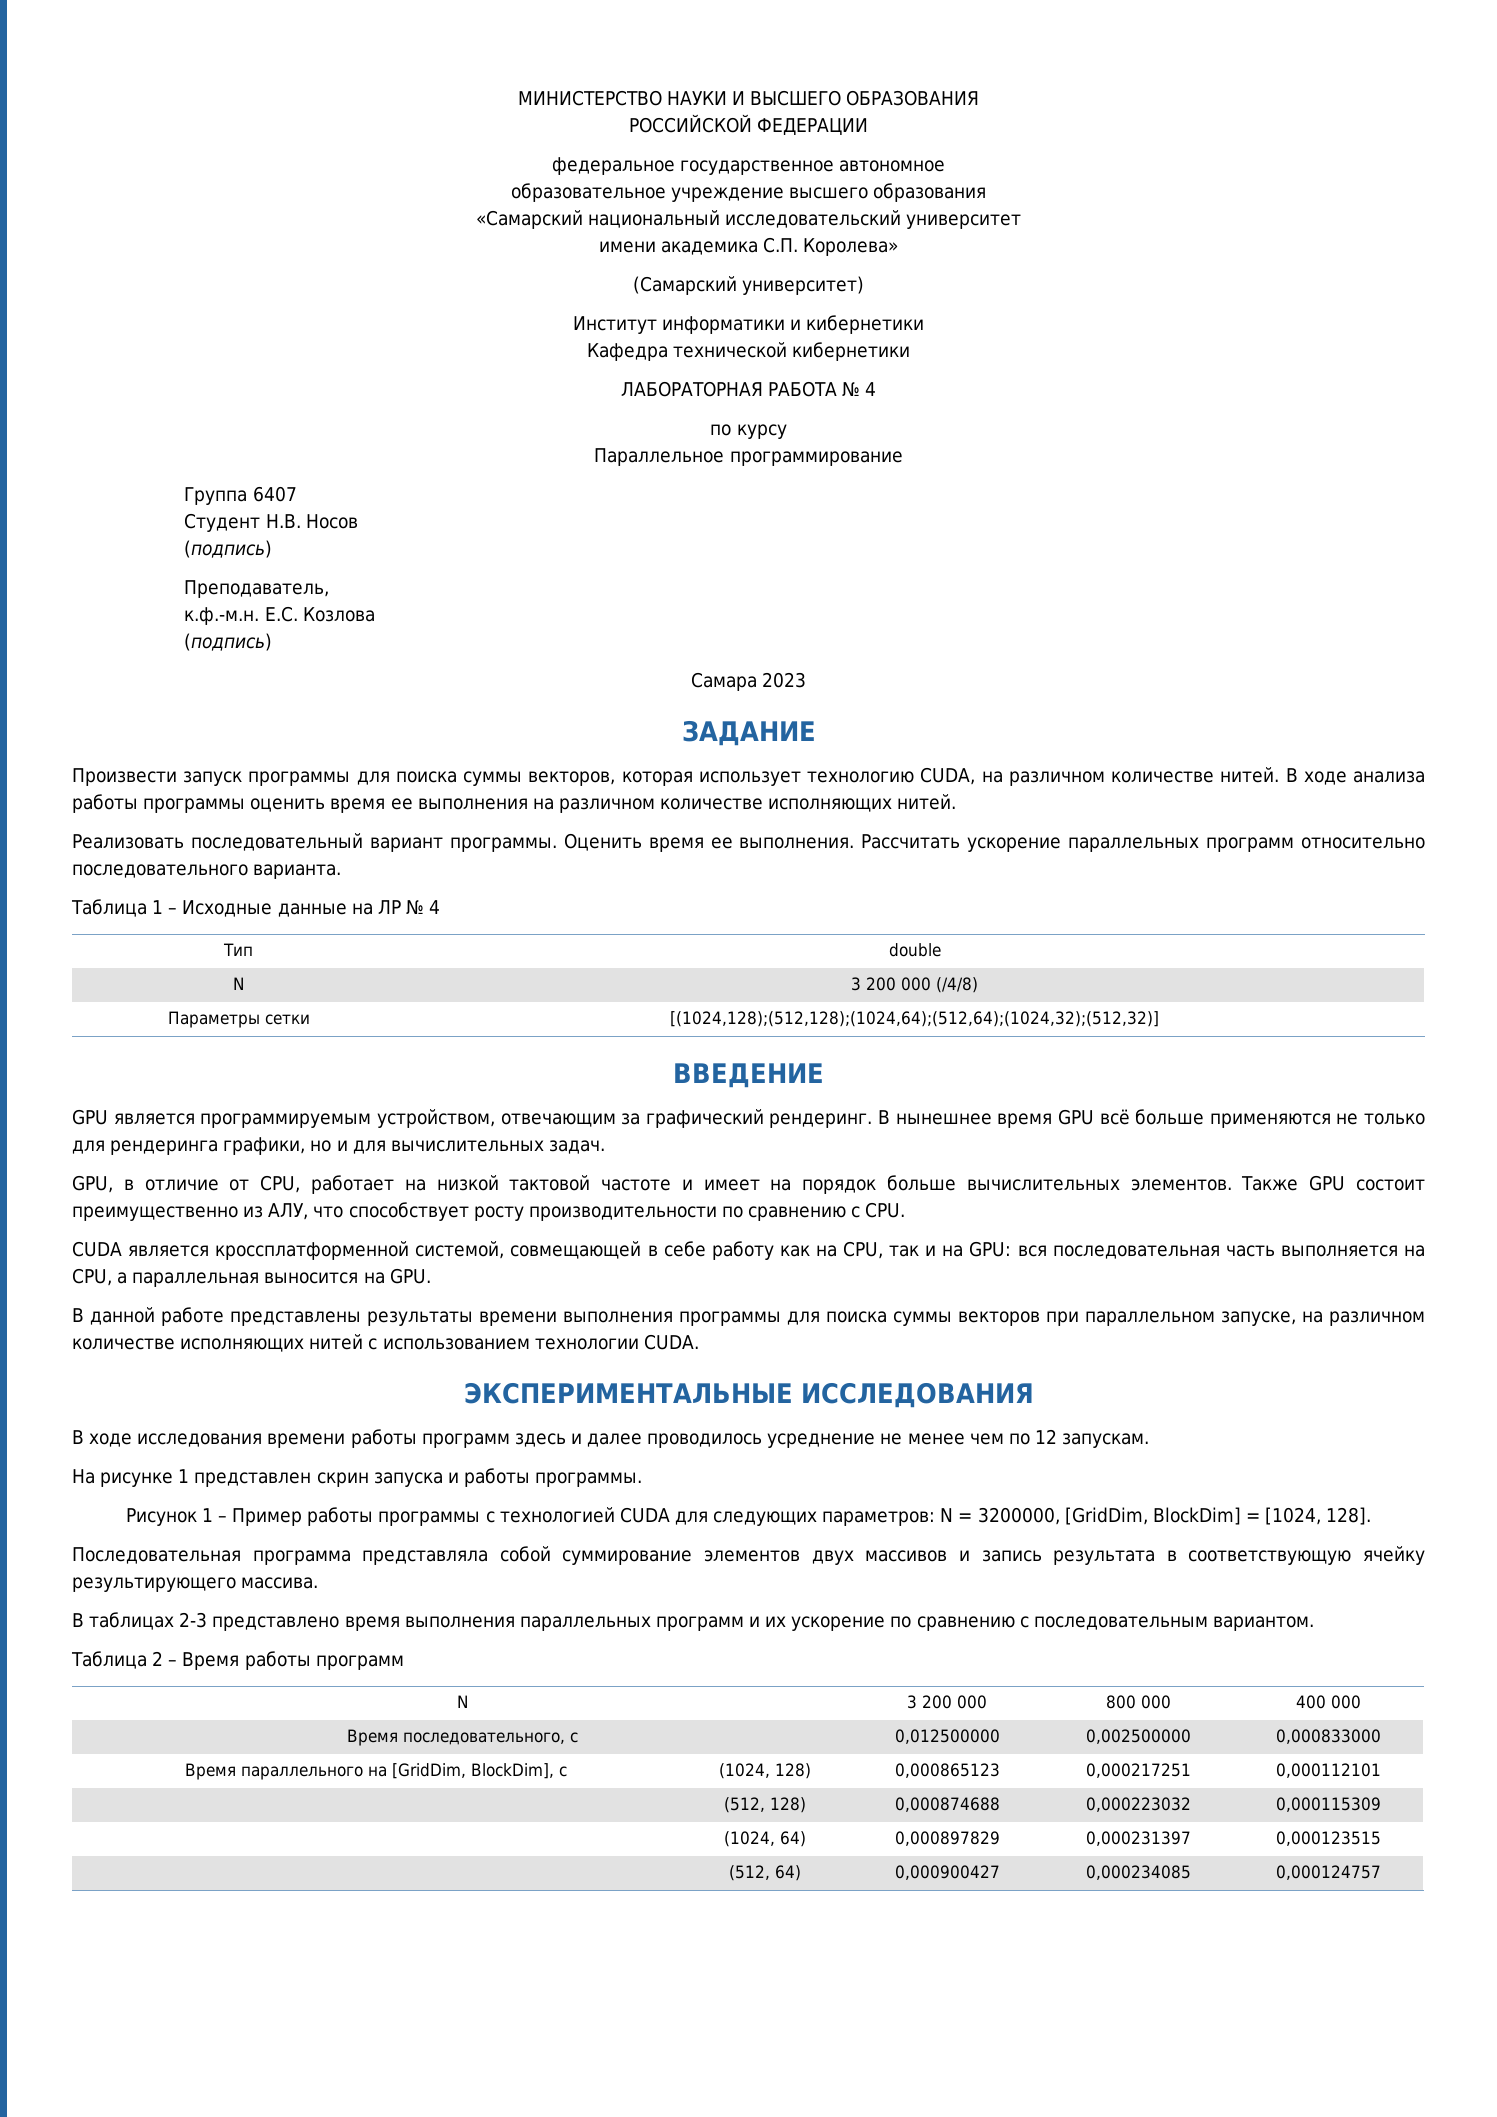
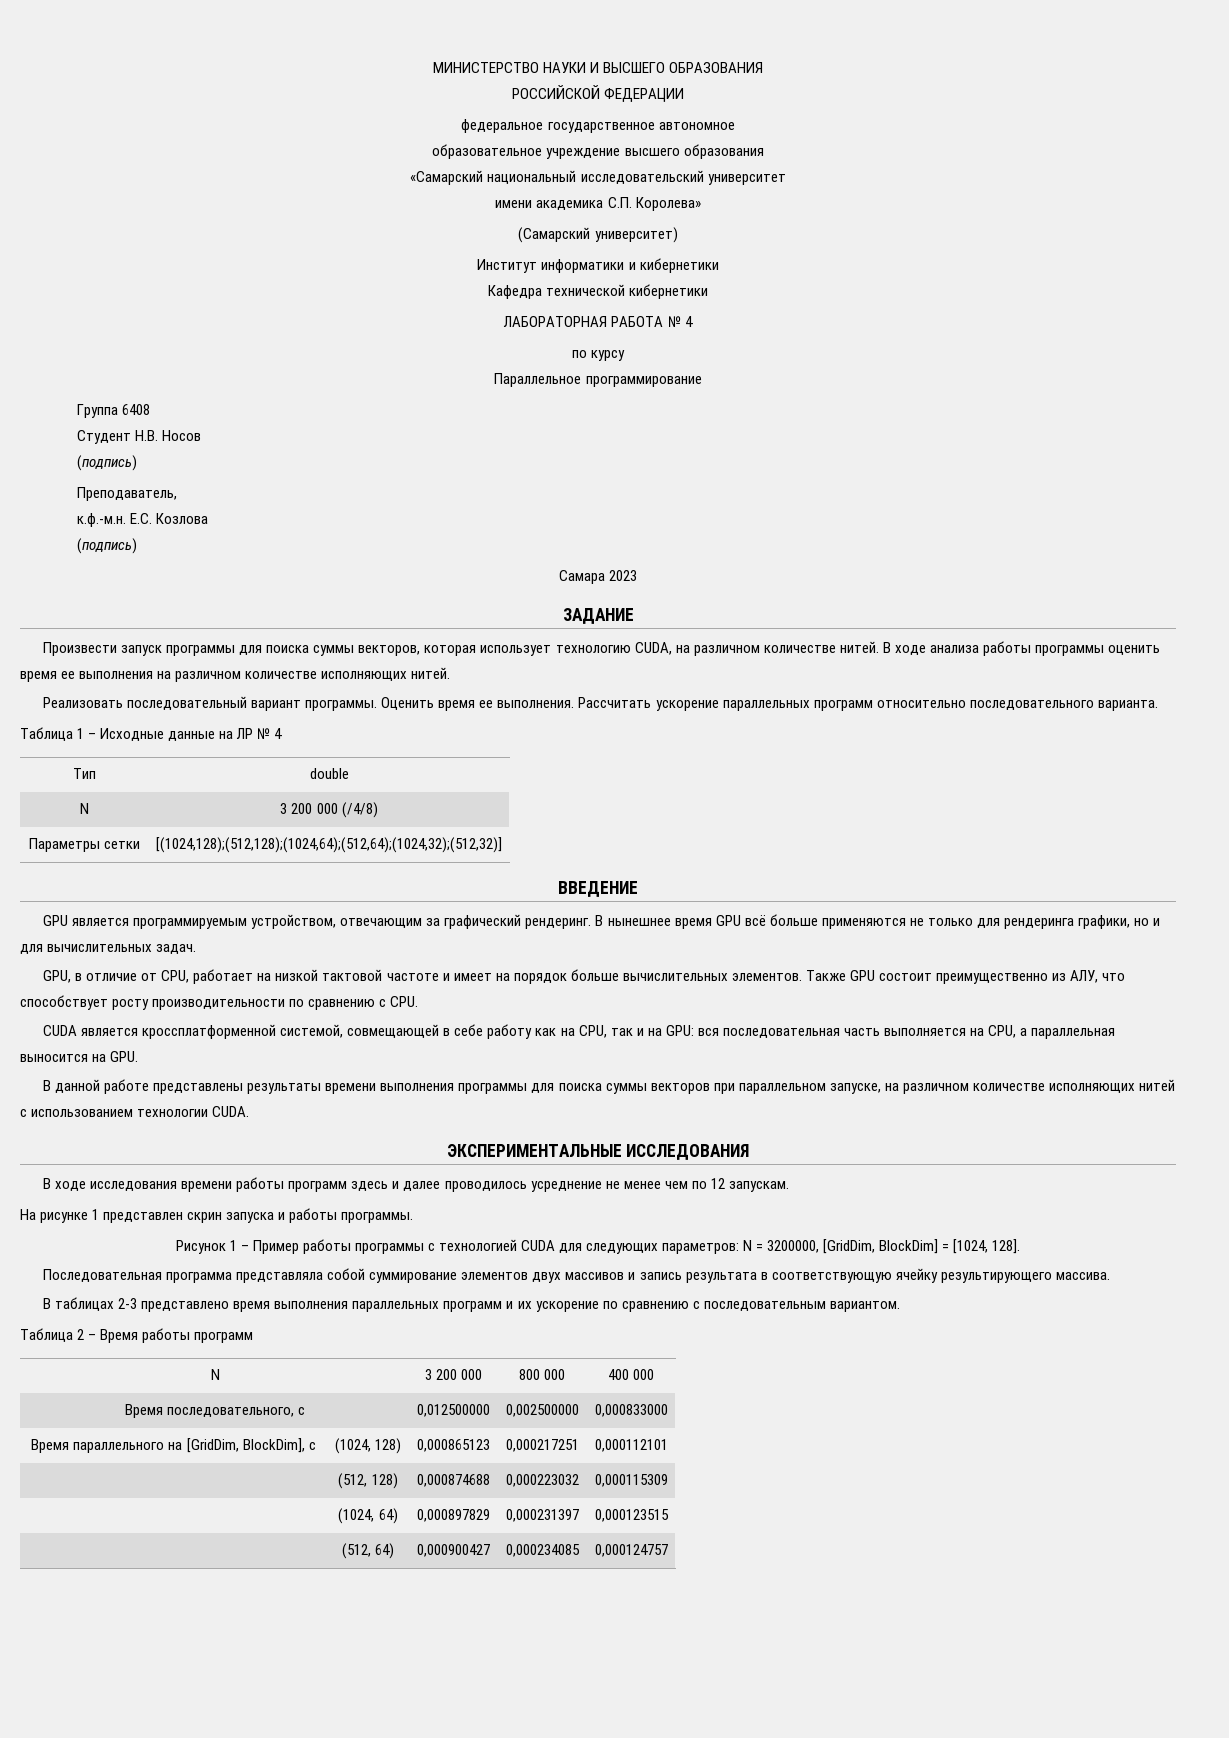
- Группа 6407
+ Группа 6408

